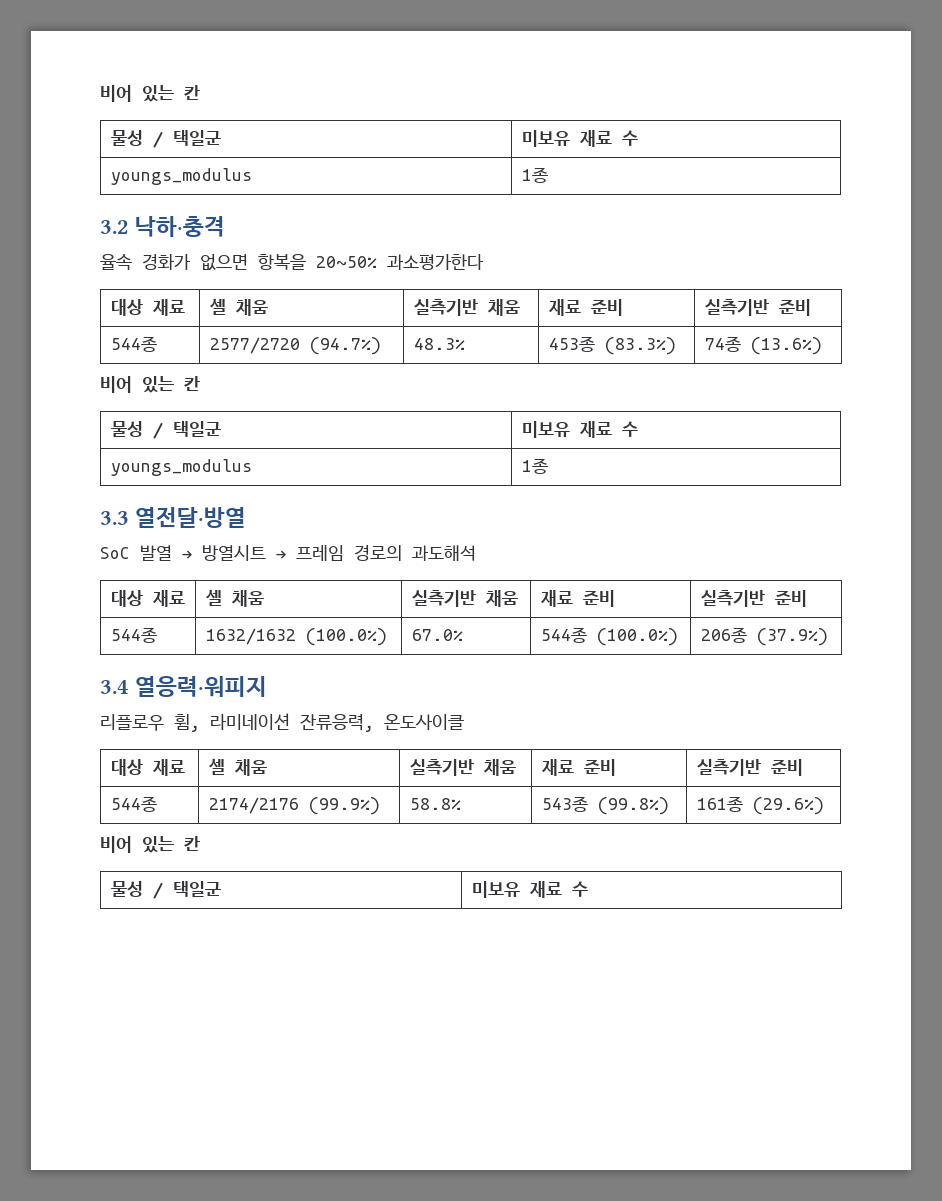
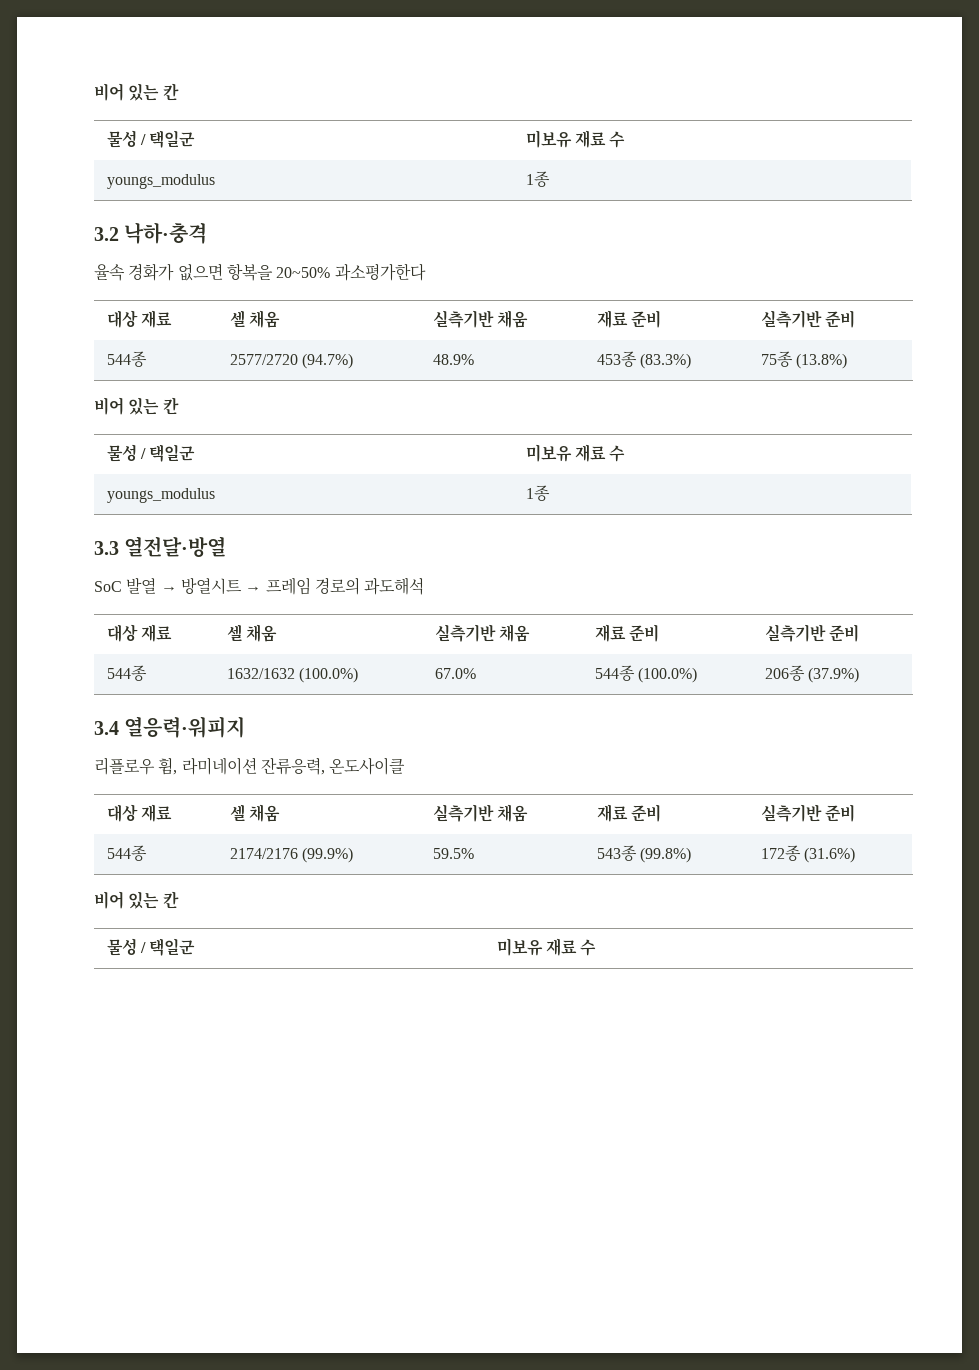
- 544종 | 2577/2720 (94.7%) | 48.3% | 453종 (83.3%) | 74종 (13.6%)
+ 544종 | 2577/2720 (94.7%) | 48.9% | 453종 (83.3%) | 75종 (13.8%)
- 544종 | 2174/2176 (99.9%) | 58.8% | 543종 (99.8%) | 161종 (29.6%)
+ 544종 | 2174/2176 (99.9%) | 59.5% | 543종 (99.8%) | 172종 (31.6%)

